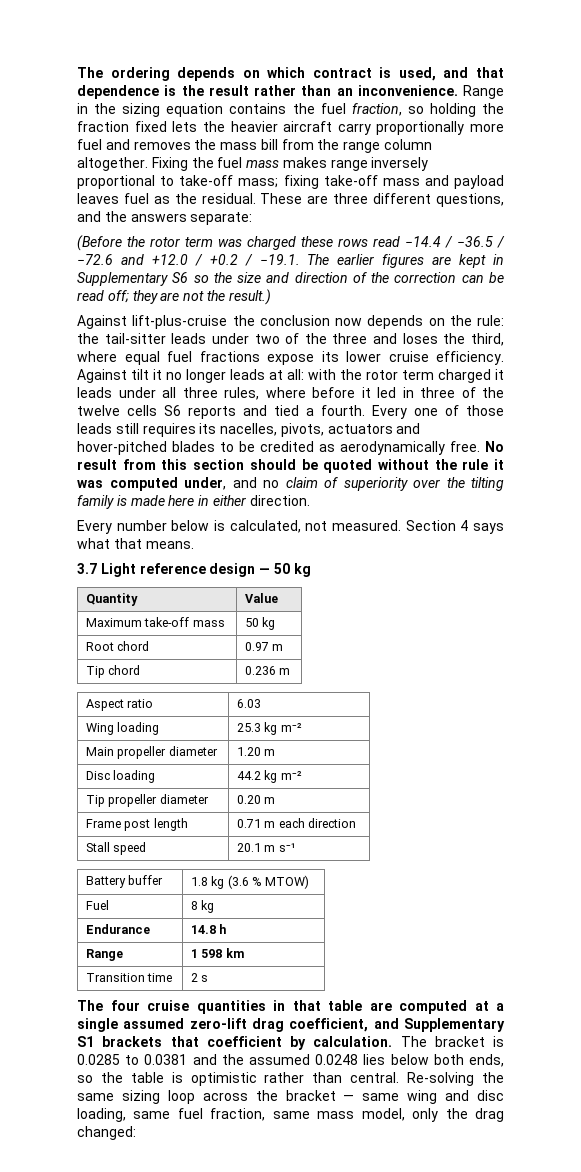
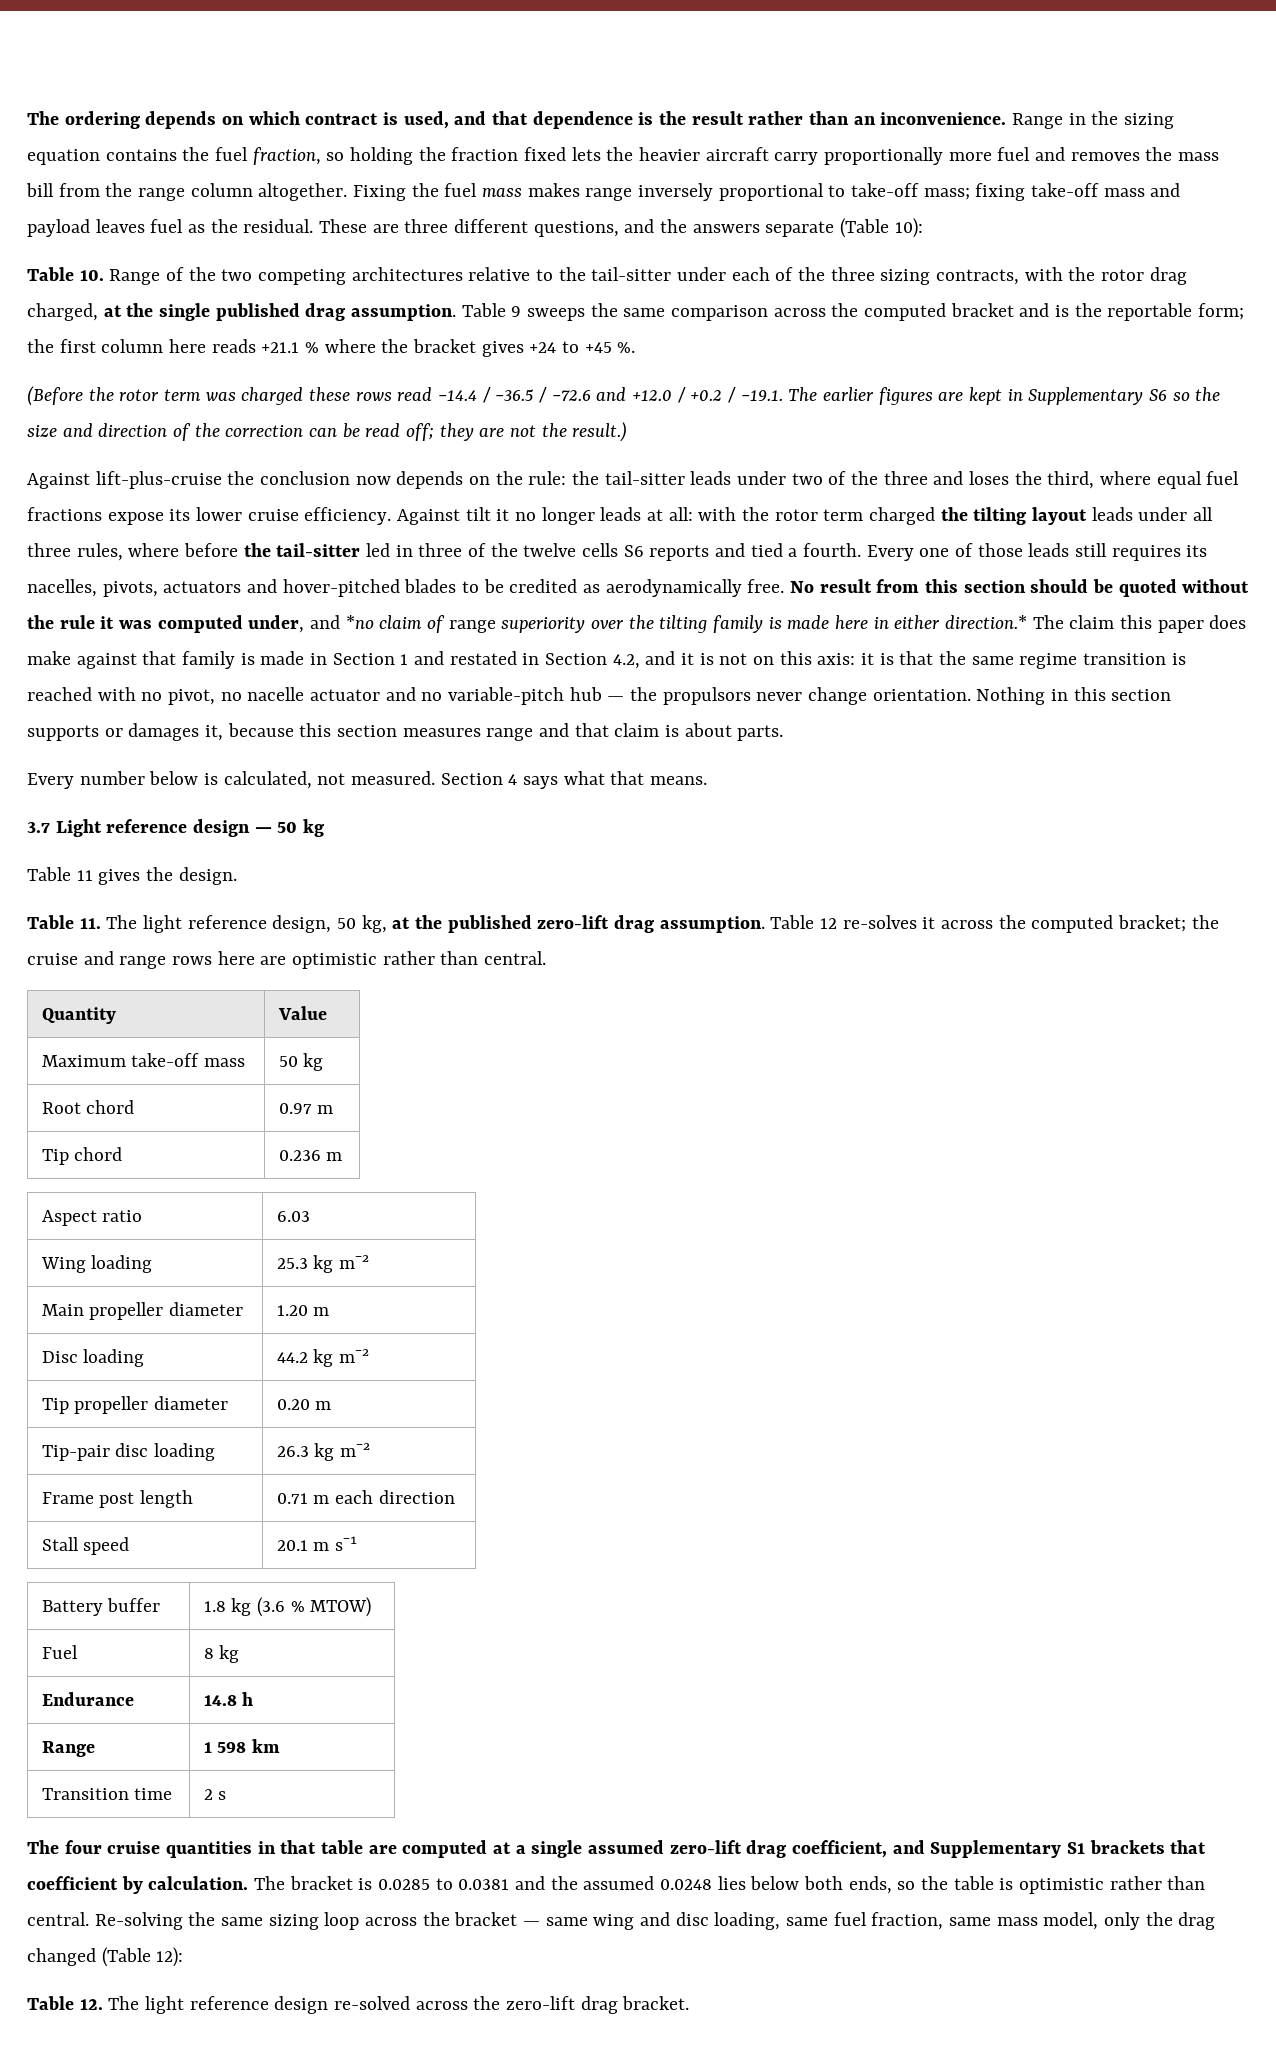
- These are three different questions, and the answers separate:
+ These are three different questions, and the answers separate (Table 10):
+ Table 10. Range of the two competing architectures relative to the tail-sitter under each of the three sizing contracts, with the rotor drag charged, at the single published drag assumption. Table 9 sweeps the same comparison across the computed bracket and is the reportable form; the first column here reads +21.1 % where the bracket gives +24 to +45 %.
- Against tilt it no longer leads at all: with the rotor term charged it leads under all three rules, where before it led in three of the twelve cells S6 reports and tied a fourth.
+ Against tilt it no longer leads at all: with the rotor term charged the tilting layout leads under all three rules, where before the tail-sitter led in three of the twelve cells S6 reports and tied a fourth.
- No result from this section should be quoted without the rule it was computed under, and no claim of superiority over the tilting family is made here in either direction.
+ No result from this section should be quoted without the rule it was computed under, and *no claim of range superiority over the tilting family is made here in either direction.* The claim this paper does make against that family is made in Section 1 and restated in Section 4.2, and it is not on this axis: it is that the same regime transition is reached with no pivot, no nacelle actuator and no variable-pitch hub — the propulsors never change orientation. Nothing in this section supports or damages it, because this section measures range and that claim is about parts.
+ Table 11 gives the design.
+ Table 11. The light reference design, 50 kg, at the published zero-lift drag assumption. Table 12 re-solves it across the computed bracket; the cruise and range rows here are optimistic rather than central.
+ Tip-pair disc loading | 26.3 kg m⁻²
- Re-solving the same sizing loop across the bracket — same wing and disc loading, same fuel fraction, same mass model, only the drag changed:
+ Re-solving the same sizing loop across the bracket — same wing and disc loading, same fuel fraction, same mass model, only the drag changed (Table 12):
+ Table 12. The light reference design re-solved across the zero-lift drag bracket.

